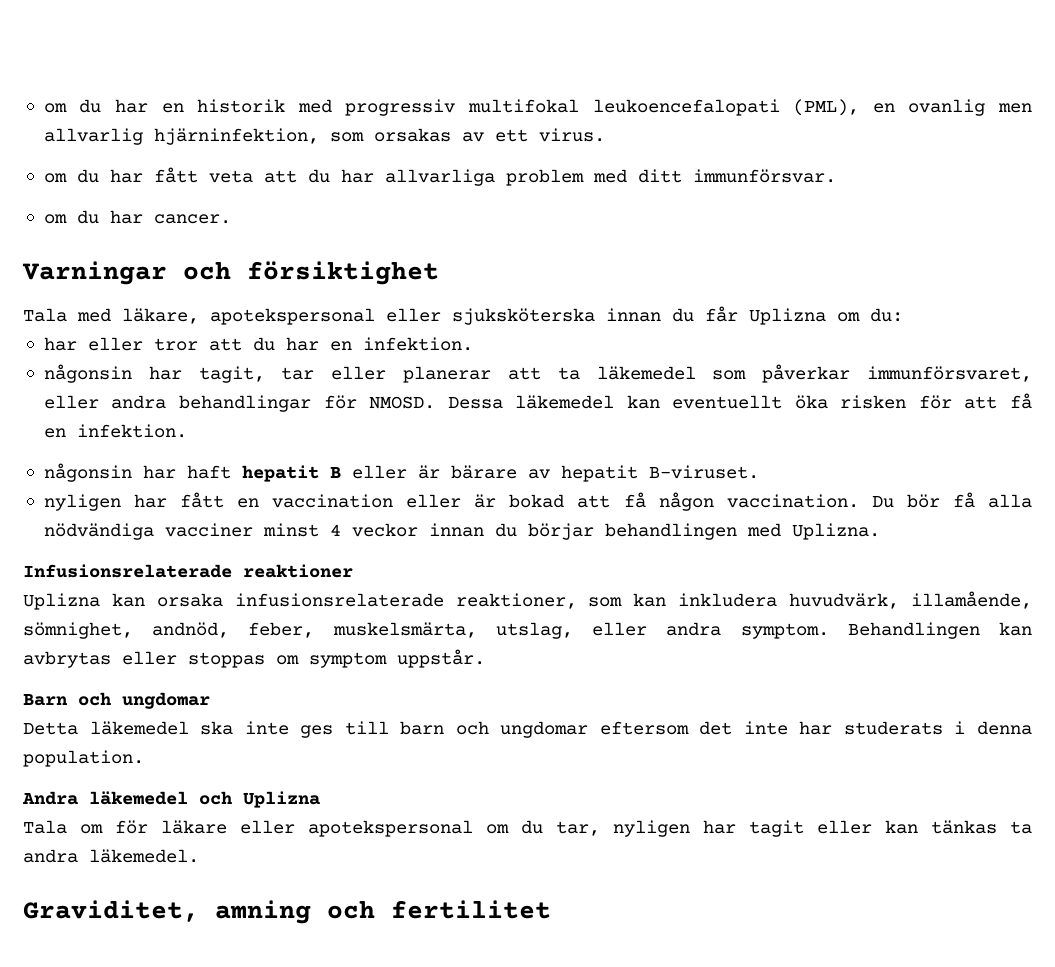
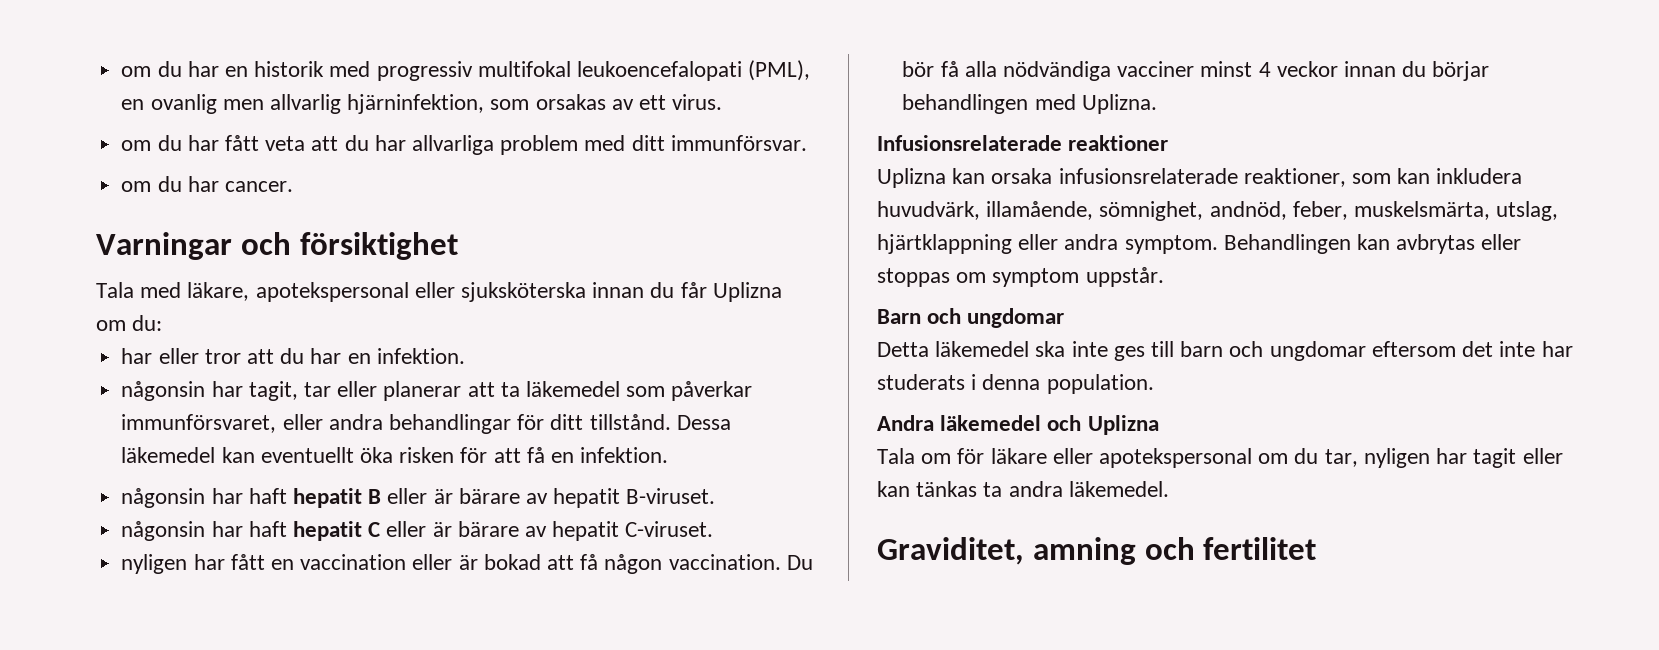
- någonsin har tagit, tar eller planerar att ta läkemedel som påverkar immunförsvaret, eller andra behandlingar för NMOSD.
+ någonsin har tagit, tar eller planerar att ta läkemedel som påverkar immunförsvaret, eller andra behandlingar för ditt tillstånd.
+ någonsin har haft hepatit C eller är bärare av hepatit C-viruset.
- Uplizna kan orsaka infusionsrelaterade reaktioner, som kan inkludera huvudvärk, illamående, sömnighet, andnöd, feber, muskelsmärta, utslag, eller andra symptom.
+ Uplizna kan orsaka infusionsrelaterade reaktioner, som kan inkludera huvudvärk, illamående, sömnighet, andnöd, feber, muskelsmärta, utslag, hjärtklappning eller andra symptom.

